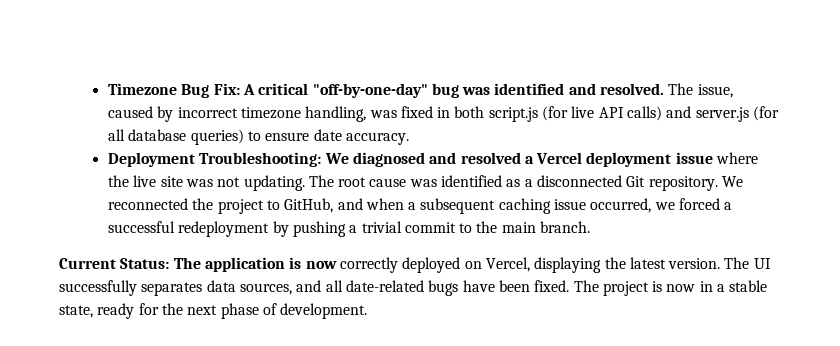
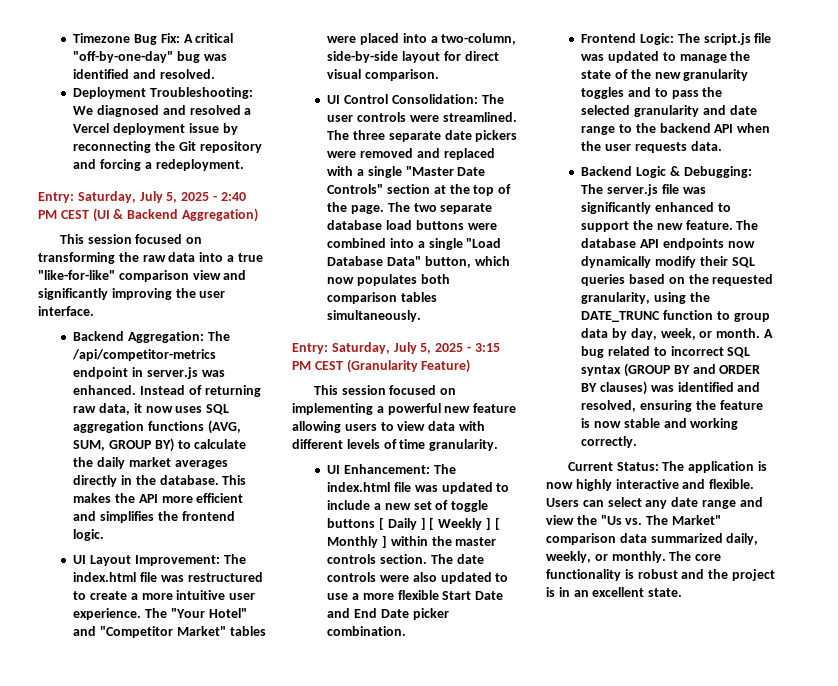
- The issue, caused by incorrect timezone handling, was fixed in both script.js (for live API calls) and server.js (for all database queries) to ensure date accuracy.
- Deployment Troubleshooting: We diagnosed and resolved a Vercel deployment issue where the live site was not updating. The root cause was identified as a disconnected Git repository. We reconnected the project to GitHub, and when a subsequent caching issue occurred, we forced a successful redeployment by pushing a trivial commit to the main branch.
+ Deployment Troubleshooting: We diagnosed and resolved a Vercel deployment issue by reconnecting the Git repository and forcing a redeployment.
+ Entry: Saturday, July 5, 2025 - 2:40 PM CEST (UI & Backend Aggregation)
+ This session focused on transforming the raw data into a true "like-for-like" comparison view and significantly improving the user interface.
+ Backend Aggregation: The /api/competitor-metrics endpoint in server.js was enhanced. Instead of returning raw data, it now uses SQL aggregation functions (AVG, SUM, GROUP BY) to calculate the daily market averages directly in the database. This makes the API more efficient and simplifies the frontend logic.
+ UI Layout Improvement: The index.html file was restructured to create a more intuitive user experience. The "Your Hotel" and "Competitor Market" tables were placed into a two-column, side-by-side layout for direct visual comparison.
+ UI Control Consolidation: The user controls were streamlined. The three separate date pickers were removed and replaced with a single "Master Date Controls" section at the top of the page. The two separate database load buttons were combined into a single "Load Database Data" button, which now populates both comparison tables simultaneously.
+ Entry: Saturday, July 5, 2025 - 3:15 PM CEST (Granularity Feature)
+ This session focused on implementing a powerful new feature allowing users to view data with different levels of time granularity.
+ UI Enhancement: The index.html file was updated to include a new set of toggle buttons [ Daily ] [ Weekly ] [ Monthly ] within the master controls section. The date controls were also updated to use a more flexible Start Date and End Date picker combination.
+ Frontend Logic: The script.js file was updated to manage the state of the new granularity toggles and to pass the selected granularity and date range to the backend API when the user requests data.
+ Backend Logic & Debugging: The server.js file was significantly enhanced to support the new feature. The database API endpoints now dynamically modify their SQL queries based on the requested granularity, using the DATE_TRUNC function to group data by day, week, or month. A bug related to incorrect SQL syntax (GROUP BY and ORDER BY clauses) was identified and resolved, ensuring the feature is now stable and working correctly.
- Current Status: The application is now correctly deployed on Vercel, displaying the latest version. The UI successfully separates data sources, and all date-related bugs have been fixed. The project is now in a stable state, ready for the next phase of development.
+ Current Status: The application is now highly interactive and flexible. Users can select any date range and view the "Us vs. The Market" comparison data summarized daily, weekly, or monthly. The core functionality is robust and the project is in an excellent state.

